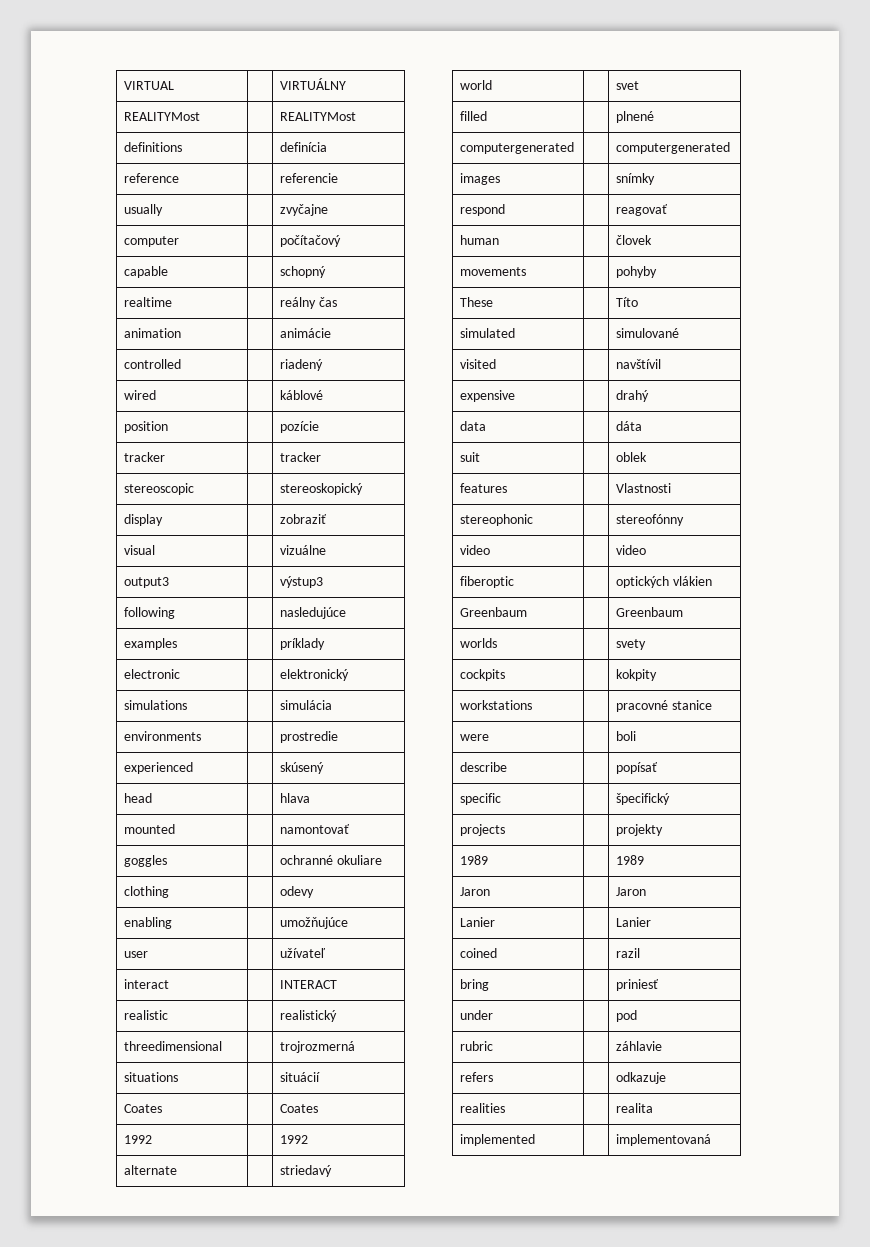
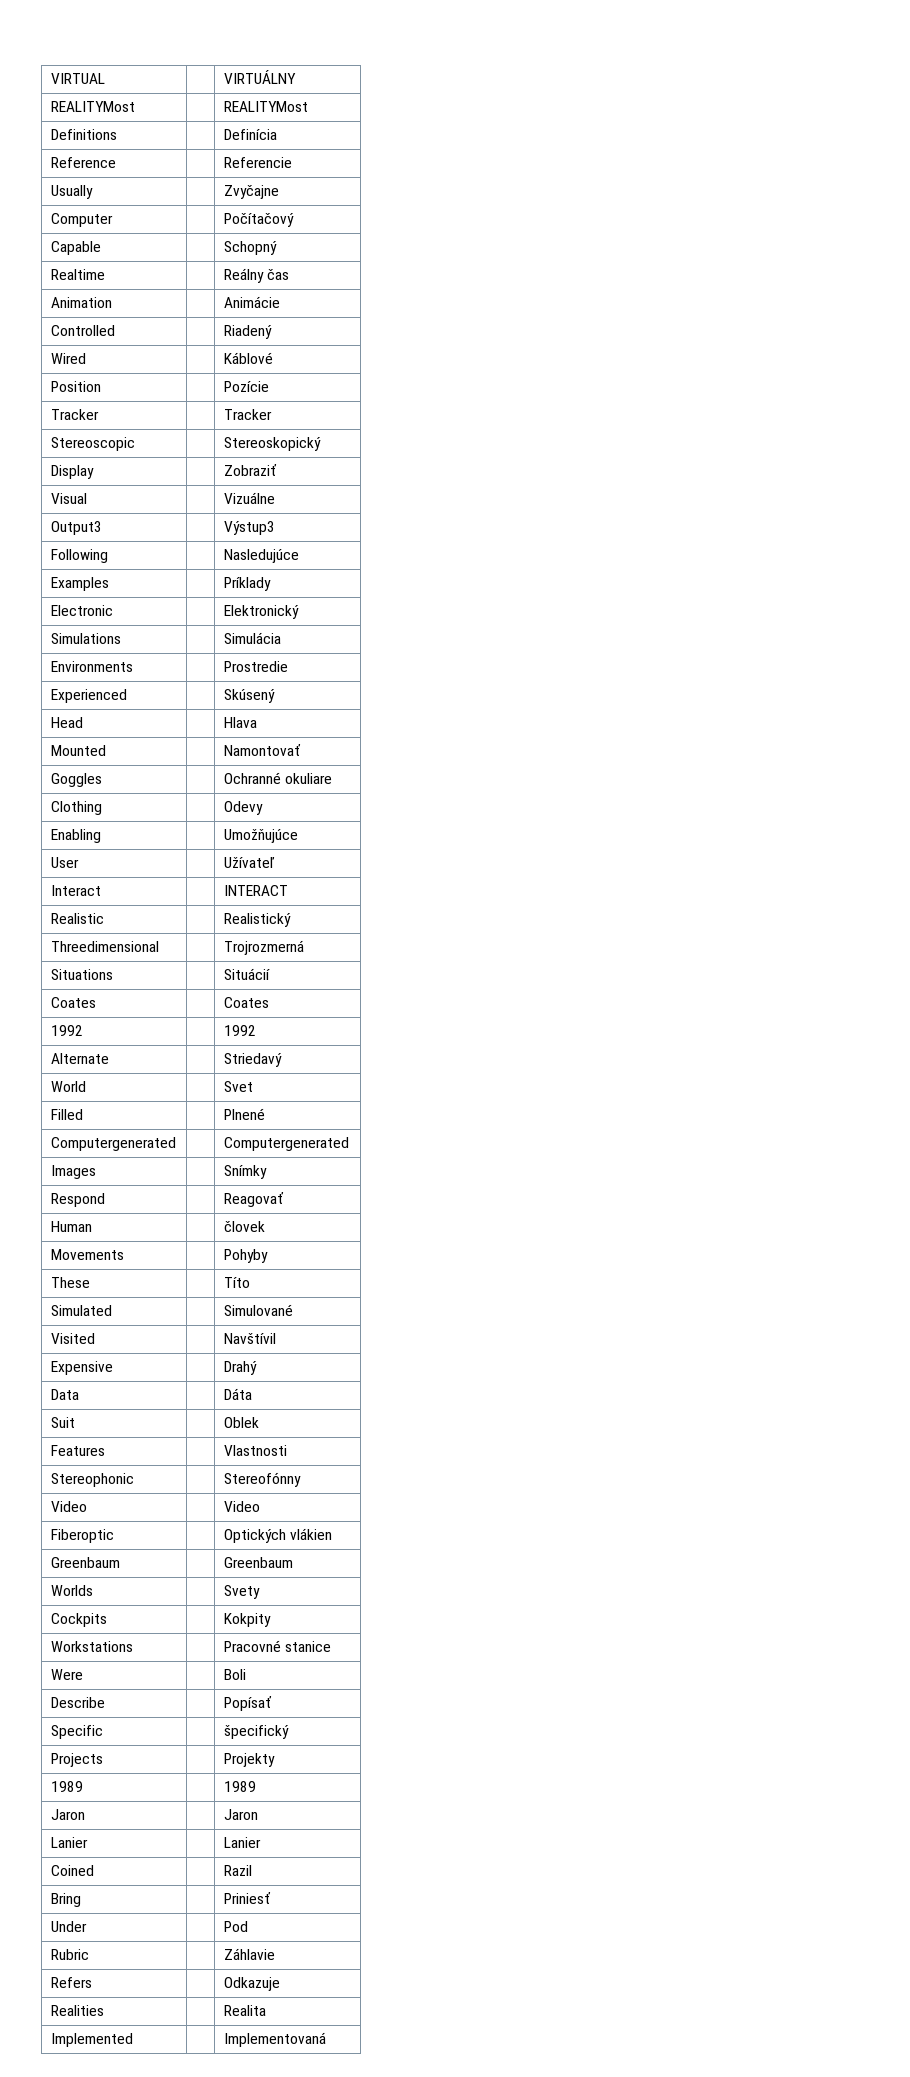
- definitions | | definícia
- reference | | referencie
- usually | | zvyčajne
- computer | | počítačový
- capable | | schopný
- realtime | | reálny čas
- animation | | animácie
- controlled | | riadený
- wired | | káblové
- position | | pozície
- tracker | | tracker
- stereoscopic | | stereoskopický
- display | | zobraziť
- visual | | vizuálne
- output3 | | výstup3
- following | | nasledujúce
- examples | | príklady
- electronic | | elektronický
- simulations | | simulácia
- environments | | prostredie
- experienced | | skúsený
- head | | hlava
- mounted | | namontovať
- goggles | | ochranné okuliare
- clothing | | odevy
- enabling | | umožňujúce
- user | | užívateľ
- interact | | INTERACT
- realistic | | realistický
- threedimensional | | trojrozmerná
- situations | | situácií
+ Definitions | | Definícia
+ Reference | | Referencie
+ Usually | | Zvyčajne
+ Computer | | Počítačový
+ Capable | | Schopný
+ Realtime | | Reálny čas
+ Animation | | Animácie
+ Controlled | | Riadený
+ Wired | | Káblové
+ Position | | Pozície
+ Tracker | | Tracker
+ Stereoscopic | | Stereoskopický
+ Display | | Zobraziť
+ Visual | | Vizuálne
+ Output3 | | Výstup3
+ Following | | Nasledujúce
+ Examples | | Príklady
+ Electronic | | Elektronický
+ Simulations | | Simulácia
+ Environments | | Prostredie
+ Experienced | | Skúsený
+ Head | | Hlava
+ Mounted | | Namontovať
+ Goggles | | Ochranné okuliare
+ Clothing | | Odevy
+ Enabling | | Umožňujúce
+ User | | Užívateľ
+ Interact | | INTERACT
+ Realistic | | Realistický
+ Threedimensional | | Trojrozmerná
+ Situations | | Situácií
  Coates | | Coates
  1992 | | 1992
- alternate | | striedavý
- world | | svet
- filled | | plnené
- computergenerated | | computergenerated
- images | | snímky
- respond | | reagovať
- human | | človek
+ Alternate | | Striedavý
+ World | | Svet
+ Filled | | Plnené
+ Computergenerated | | Computergenerated
+ Images | | Snímky
+ Respond | | Reagovať
+ Human | | človek
- movements | | pohyby
+ Movements | | Pohyby
- simulated | | simulované
- visited | | navštívil
- expensive | | drahý
- data | | dáta
- suit | | oblek
- features | | Vlastnosti
- stereophonic | | stereofónny
- video | | video
- fiberoptic | | optických vlákien
+ Simulated | | Simulované
+ Visited | | Navštívil
+ Expensive | | Drahý
+ Data | | Dáta
+ Suit | | Oblek
+ Features | | Vlastnosti
+ Stereophonic | | Stereofónny
+ Video | | Video
+ Fiberoptic | | Optických vlákien
  Greenbaum | | Greenbaum
- worlds | | svety
- cockpits | | kokpity
- workstations | | pracovné stanice
- were | | boli
- describe | | popísať
- specific | | špecifický
+ Worlds | | Svety
+ Cockpits | | Kokpity
+ Workstations | | Pracovné stanice
+ Were | | Boli
+ Describe | | Popísať
+ Specific | | špecifický
- projects | | projekty
+ Projects | | Projekty
- coined | | razil
- bring | | priniesť
- under | | pod
- rubric | | záhlavie
- refers | | odkazuje
- realities | | realita
- implemented | | implementovaná
+ Coined | | Razil
+ Bring | | Priniesť
+ Under | | Pod
+ Rubric | | Záhlavie
+ Refers | | Odkazuje
+ Realities | | Realita
+ Implemented | | Implementovaná

